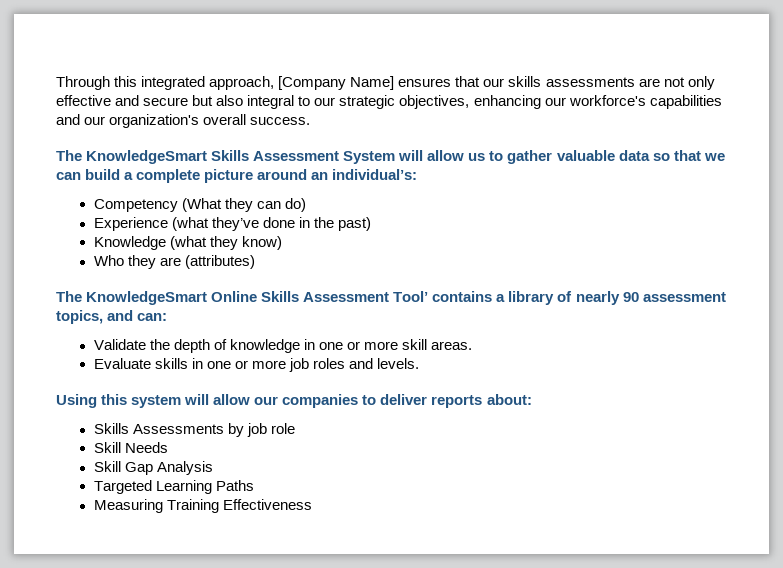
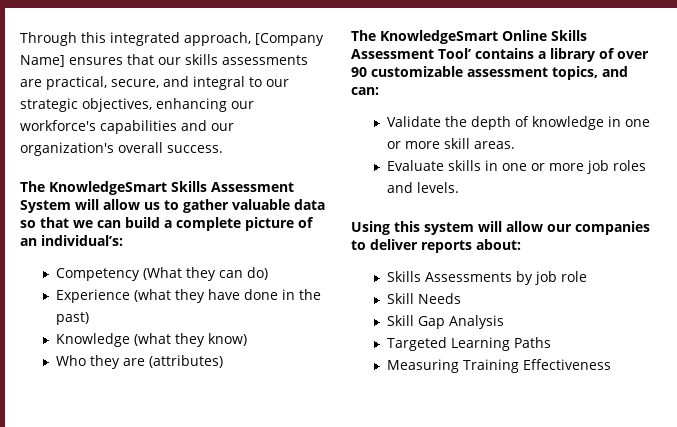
- Through this integrated approach, [Company Name] ensures that our skills assessments are not only effective and secure but also integral to our strategic objectives, enhancing our workforce's capabilities and our organization's overall success.
+ Through this integrated approach, [Company Name] ensures that our skills assessments are practical, secure, and integral to our strategic objectives, enhancing our workforce's capabilities and our organization's overall success.
- The KnowledgeSmart Skills Assessment System will allow us to gather valuable data so that we can build a complete picture around an individual’s:
+ The KnowledgeSmart Skills Assessment System will allow us to gather valuable data so that we can build a complete picture of an individual’s:
- Experience (what they’ve done in the past)
+ Experience (what they have done in the past)
- The KnowledgeSmart Online Skills Assessment Tool’ contains a library of nearly 90 assessment topics, and can:
+ The KnowledgeSmart Online Skills Assessment Tool’ contains a library of over 90 customizable assessment topics, and can:

